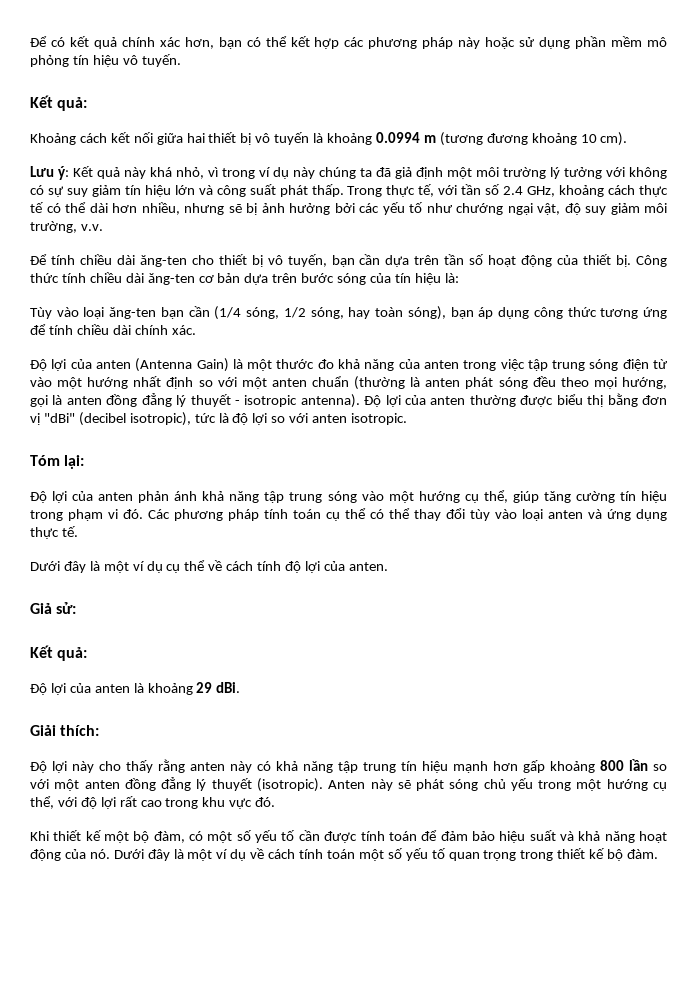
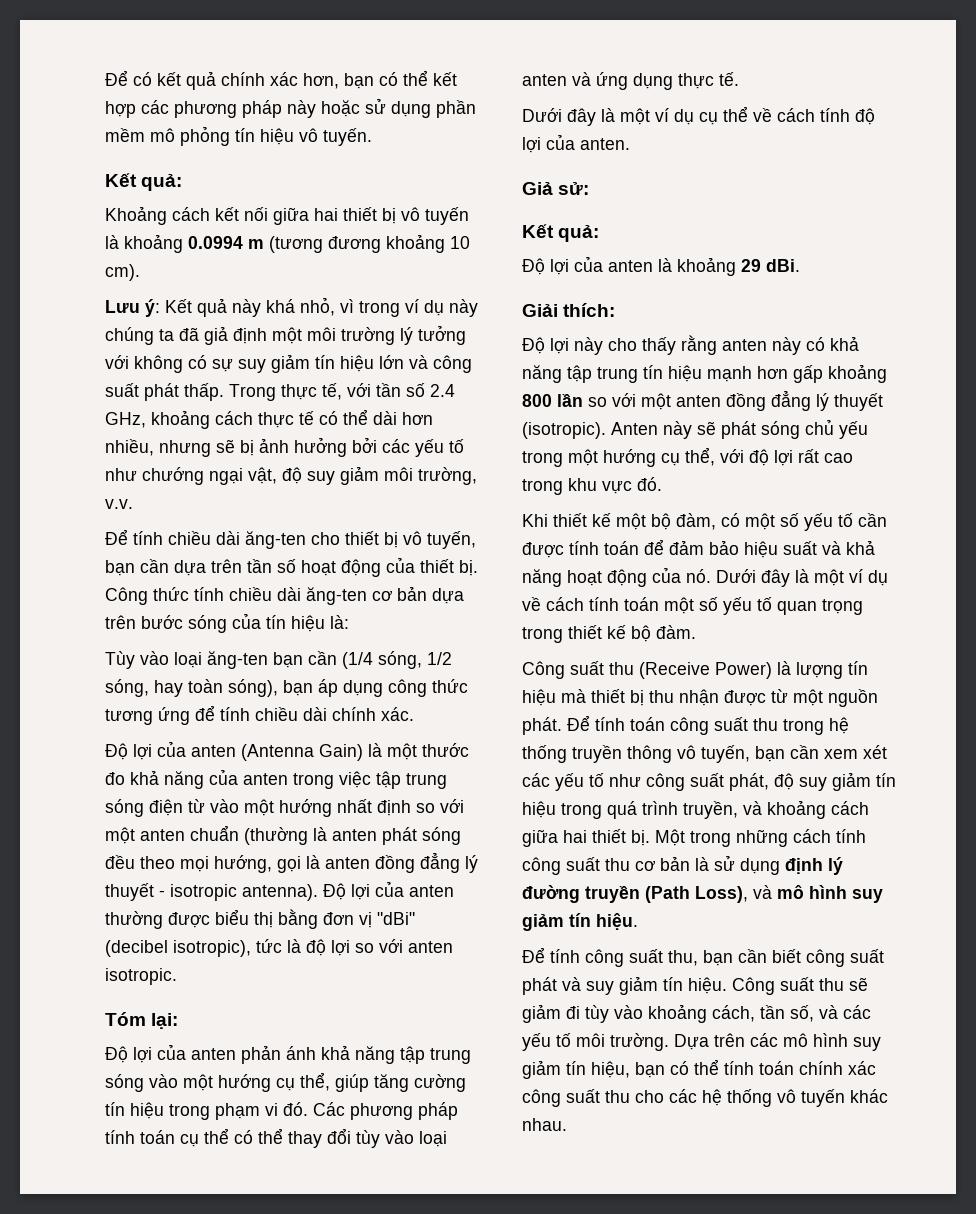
+ Công suất thu (Receive Power) là lượng tín hiệu mà thiết bị thu nhận được từ một nguồn phát. Để tính toán công suất thu trong hệ thống truyền thông vô tuyến, bạn cần xem xét các yếu tố như công suất phát, độ suy giảm tín hiệu trong quá trình truyền, và khoảng cách giữa hai thiết bị. Một trong những cách tính công suất thu cơ bản là sử dụng định lý đường truyền (Path Loss), và mô hình suy giảm tín hiệu.
+ Để tính công suất thu, bạn cần biết công suất phát và suy giảm tín hiệu. Công suất thu sẽ giảm đi tùy vào khoảng cách, tần số, và các yếu tố môi trường. Dựa trên các mô hình suy giảm tín hiệu, bạn có thể tính toán chính xác công suất thu cho các hệ thống vô tuyến khác nhau.

